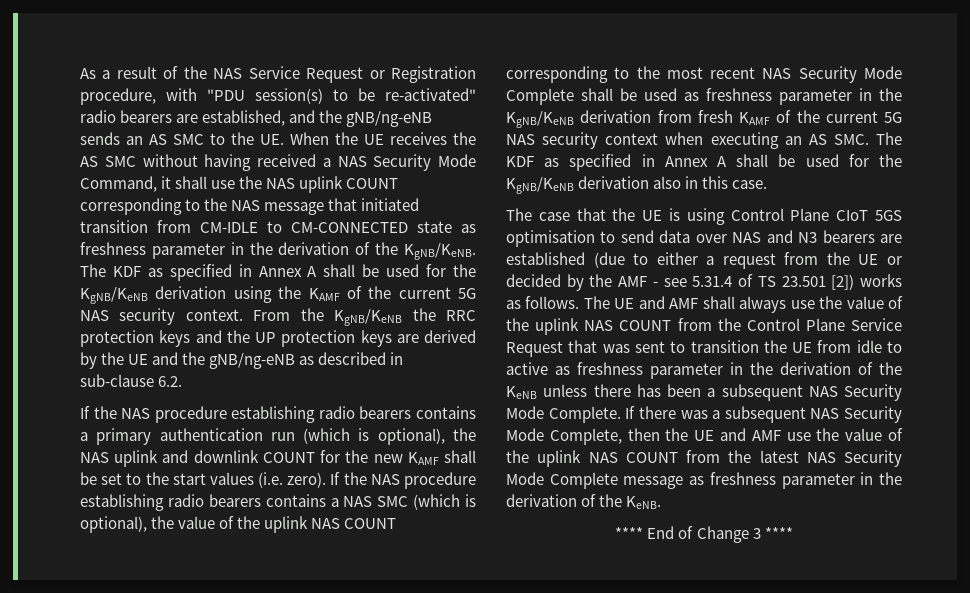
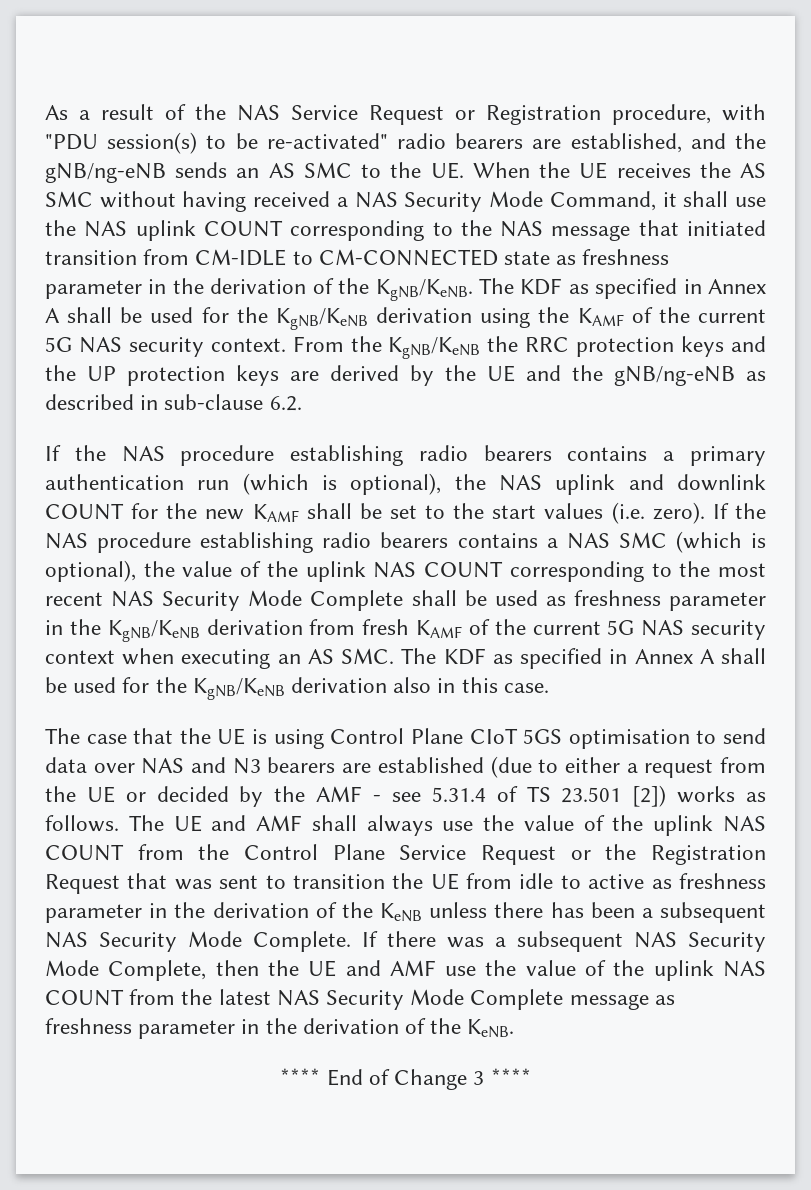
- The UE and AMF shall always use the value of the uplink NAS COUNT from the Control Plane Service Request that was sent to transition the UE from idle to active as freshness parameter in the derivation of the KeNB unless there has been a subsequent NAS Security Mode Complete.
+ The UE and AMF shall always use the value of the uplink NAS COUNT from the Control Plane Service Request or the Registration Request that was sent to transition the UE from idle to active as freshness parameter in the derivation of the KeNB unless there has been a subsequent NAS Security Mode Complete.

